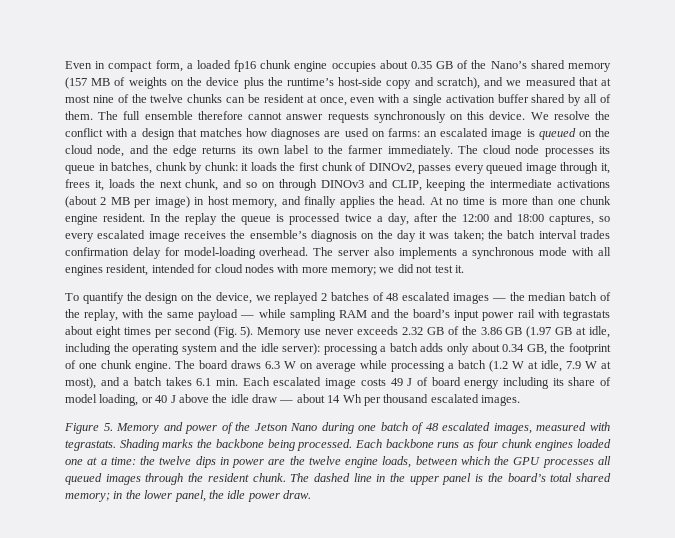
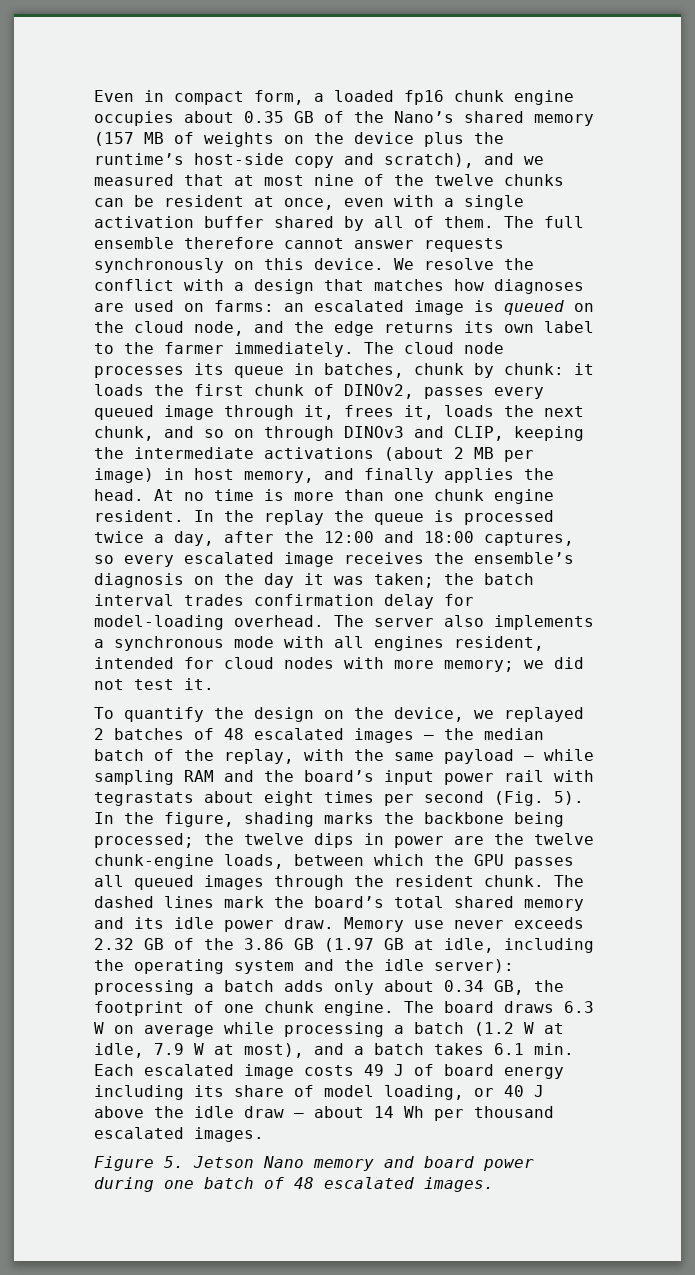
+ In the figure, shading marks the backbone being processed; the twelve dips in power are the twelve chunk-engine loads, between which the GPU passes all queued images through the resident chunk. The dashed lines mark the board’s total shared memory and its idle power draw.
- Figure 5. Memory and power of the Jetson Nano during one batch of 48 escalated images, measured with tegrastats. Shading marks the backbone being processed. Each backbone runs as four chunk engines loaded one at a time: the twelve dips in power are the twelve engine loads, between which the GPU processes all queued images through the resident chunk. The dashed line in the upper panel is the board’s total shared memory; in the lower panel, the idle power draw.
+ Figure 5. Jetson Nano memory and board power during one batch of 48 escalated images.

